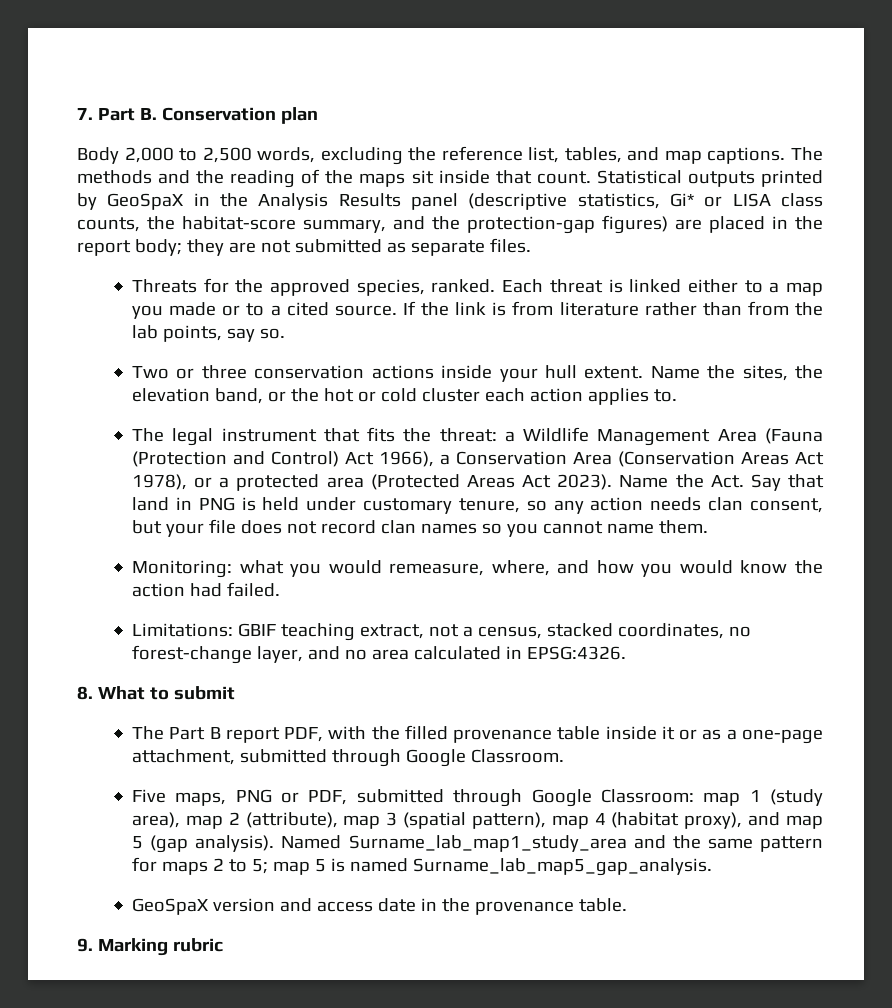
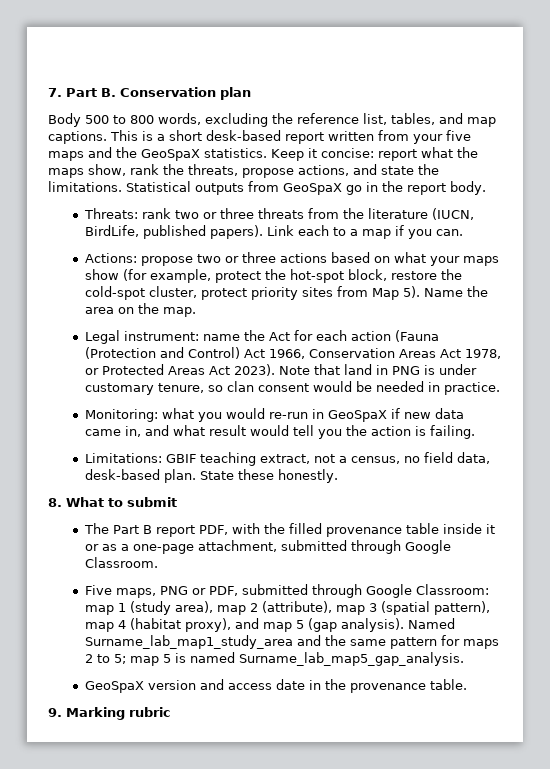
- Body 2,000 to 2,500 words, excluding the reference list, tables, and map captions.
+ Body 500 to 800 words, excluding the reference list, tables, and map captions.
- The methods and the reading of the maps sit inside that count. Statistical outputs printed by GeoSpaX in the Analysis Results panel (descriptive statistics, Gi* or LISA class counts, the habitat-score summary, and the protection-gap figures) are placed in the report body; they are not submitted as separate files.
- Threats for the approved species, ranked. Each threat is linked either to a map you made or to a cited source. If the link is from literature rather than from the lab points, say so.
- Two or three conservation actions inside your hull extent. Name the sites, the elevation band, or the hot or cold cluster each action applies to.
- The legal instrument that fits the threat: a Wildlife Management Area (Fauna (Protection and Control) Act 1966), a Conservation Area (Conservation Areas Act 1978), or a protected area (Protected Areas Act 2023). Name the Act. Say that land in PNG is held under customary tenure, so any action needs clan consent, but your file does not record clan names so you cannot name them.
- Monitoring: what you would remeasure, where, and how you would know the action had failed.
+ This is a short desk-based report written from your five maps and the GeoSpaX statistics. Keep it concise: report what the maps show, rank the threats, propose actions, and state the limitations. Statistical outputs from GeoSpaX go in the report body.
+ Threats: rank two or three threats from the literature (IUCN, BirdLife, published papers). Link each to a map if you can.
+ Actions: propose two or three actions based on what your maps show (for example, protect the hot-spot block, restore the cold-spot cluster, protect priority sites from Map 5). Name the area on the map.
+ Legal instrument: name the Act for each action (Fauna (Protection and Control) Act 1966, Conservation Areas Act 1978, or Protected Areas Act 2023). Note that land in PNG is under customary tenure, so clan consent would be needed in practice.
+ Monitoring: what you would re-run in GeoSpaX if new data came in, and what result would tell you the action is failing.
- Limitations: GBIF teaching extract, not a census, stacked coordinates, no forest-change layer, and no area calculated in EPSG:4326.
+ Limitations: GBIF teaching extract, not a census, no field data, desk-based plan. State these honestly.

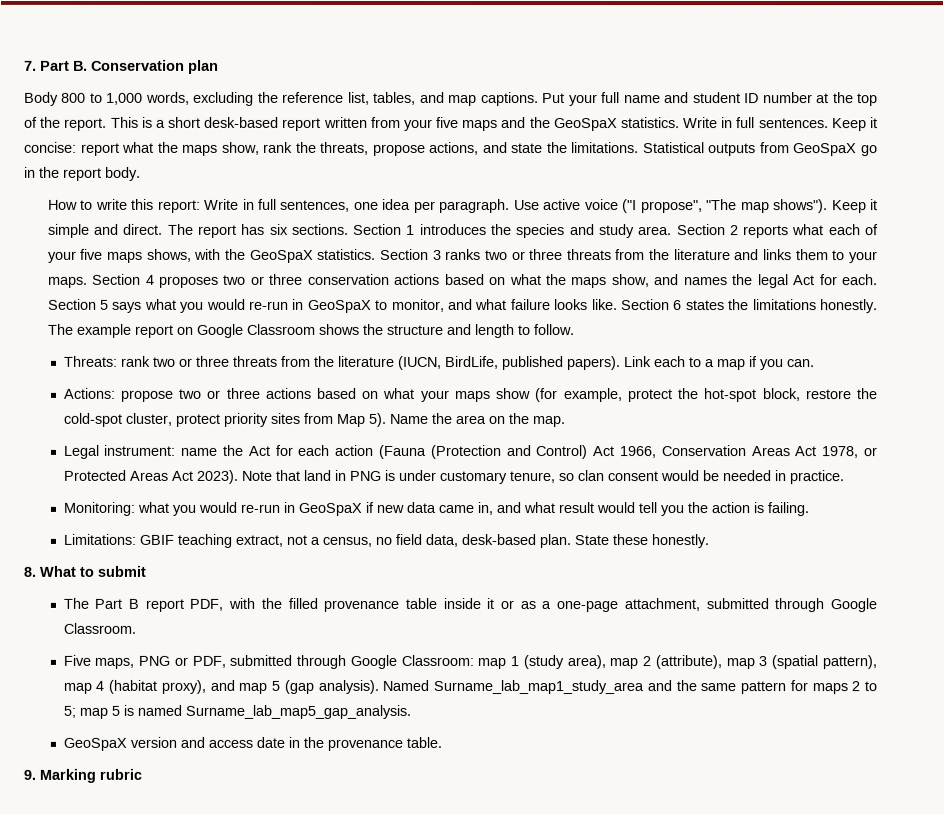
- Body 500 to 800 words, excluding the reference list, tables, and map captions.
+ Body 800 to 1,000 words, excluding the reference list, tables, and map captions.
+ Put your full name and student ID number at the top of the report.
+ Write in full sentences.
+ How to write this report: Write in full sentences, one idea per paragraph. Use active voice ("I propose", "The map shows"). Keep it simple and direct. The report has six sections. Section 1 introduces the species and study area. Section 2 reports what each of your five maps shows, with the GeoSpaX statistics. Section 3 ranks two or three threats from the literature and links them to your maps. Section 4 proposes two or three conservation actions based on what the maps show, and names the legal Act for each. Section 5 says what you would re-run in GeoSpaX to monitor, and what failure looks like. Section 6 states the limitations honestly. The example report on Google Classroom shows the structure and length to follow.

